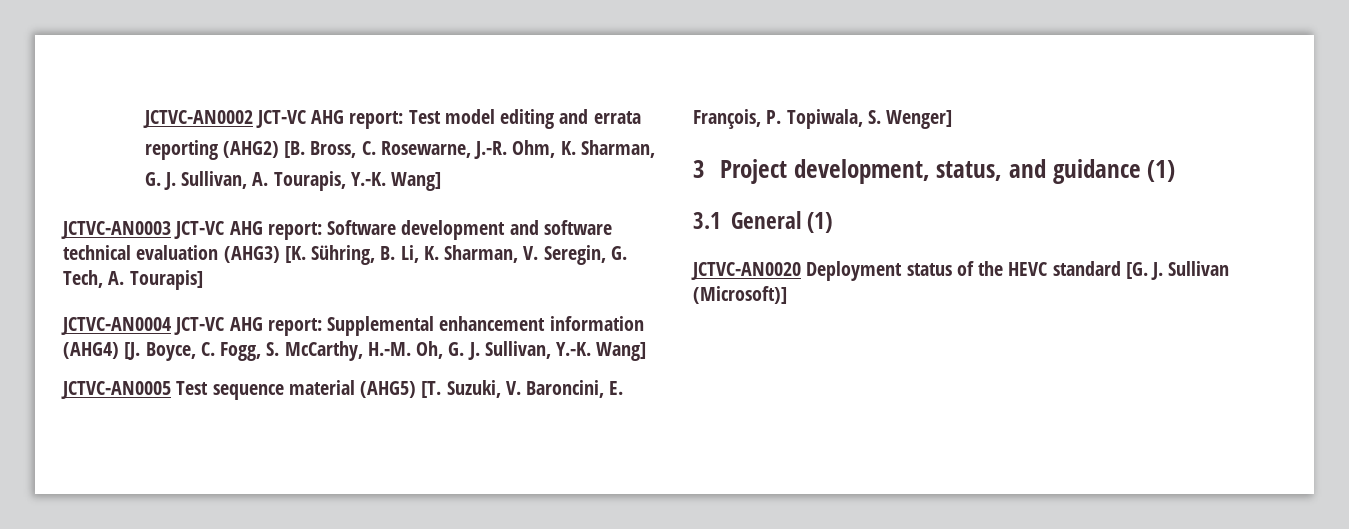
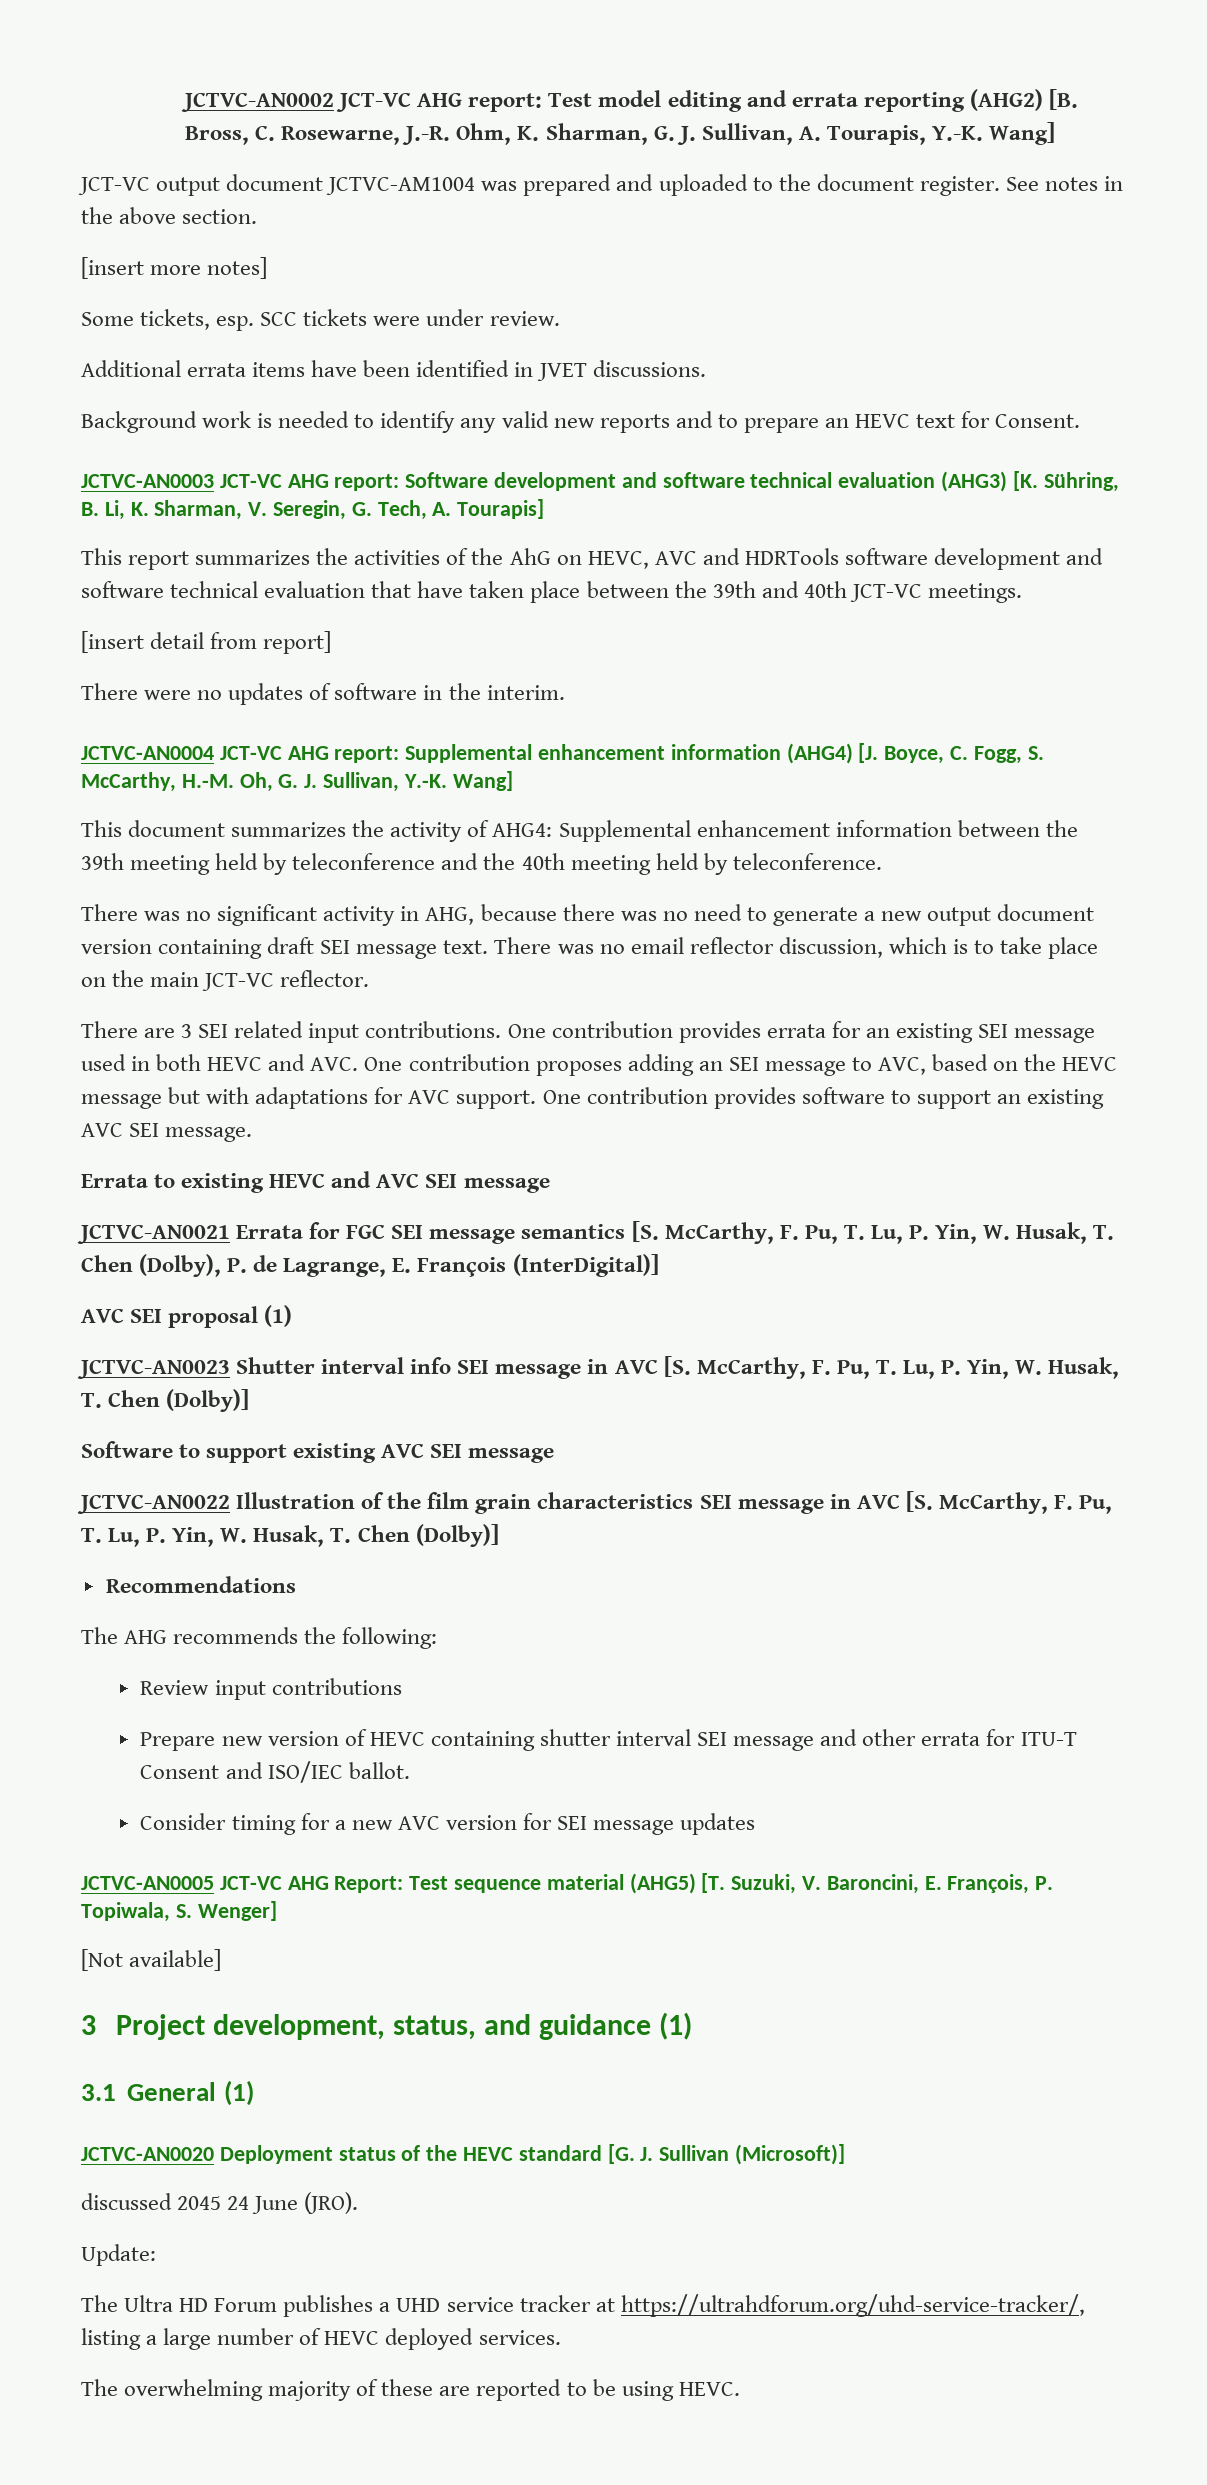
+ JCT-VC output document JCTVC-AM1004 was prepared and uploaded to the document register. See notes in the above section.
+ [insert more notes]
+ Some tickets, esp. SCC tickets were under review.
+ Additional errata items have been identified in JVET discussions.
+ Background work is needed to identify any valid new reports and to prepare an HEVC text for Consent.
+ This report summarizes the activities of the AhG on HEVC, AVC and HDRTools software development and software technical evaluation that have taken place between the 39th and 40th JCT-VC meetings.
+ [insert detail from report]
+ There were no updates of software in the interim.
- JCTVC-AN0005 Test sequence material (AHG5) [T. Suzuki, V. Baroncini, E. François, P. Topiwala, S. Wenger]
+ This document summarizes the activity of AHG4: Supplemental enhancement information between the 39th meeting held by teleconference and the 40th meeting held by teleconference.
+ There was no significant activity in AHG, because there was no need to generate a new output document version containing draft SEI message text. There was no email reflector discussion, which is to take place on the main JCT-VC reflector.
+ There are 3 SEI related input contributions. One contribution provides errata for an existing SEI message used in both HEVC and AVC. One contribution proposes adding an SEI message to AVC, based on the HEVC message but with adaptations for AVC support. One contribution provides software to support an existing AVC SEI message.
+ Errata to existing HEVC and AVC SEI message
+ JCTVC-AN0021 Errata for FGC SEI message semantics [S. McCarthy, F. Pu, T. Lu, P. Yin, W. Husak, T. Chen (Dolby), P. de Lagrange, E. François (InterDigital)]
+ AVC SEI proposal (1)
+ JCTVC-AN0023 Shutter interval info SEI message in AVC [S. McCarthy, F. Pu, T. Lu, P. Yin, W. Husak, T. Chen (Dolby)]
+ Software to support existing AVC SEI message
+ JCTVC-AN0022 Illustration of the film grain characteristics SEI message in AVC [S. McCarthy, F. Pu, T. Lu, P. Yin, W. Husak, T. Chen (Dolby)]
+ Recommendations
+ The AHG recommends the following:
+ Review input contributions
+ Prepare new version of HEVC containing shutter interval SEI message and other errata for ITU-T Consent and ISO/IEC ballot.
+ Consider timing for a new AVC version for SEI message updates
+ JCTVC-AN0005 JCT-VC AHG Report: Test sequence material (AHG5) [T. Suzuki, V. Baroncini, E. François, P. Topiwala, S. Wenger]
+ [Not available]
+ discussed 2045 24 June (JRO).
+ Update:
+ The Ultra HD Forum publishes a UHD service tracker at https://ultrahdforum.org/uhd-service-tracker/, listing a large number of HEVC deployed services.
+ The overwhelming majority of these are reported to be using HEVC.

